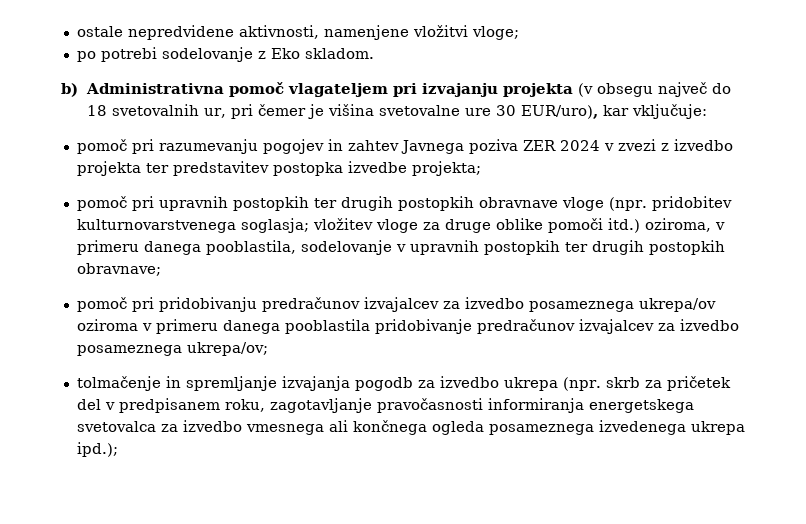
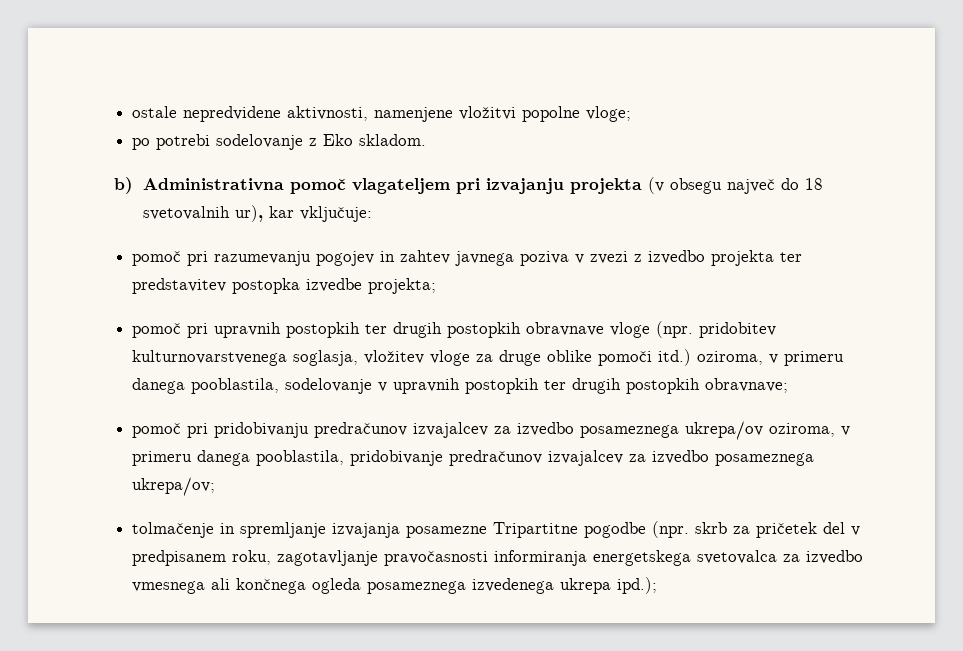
- ostale nepredvidene aktivnosti, namenjene vložitvi vloge;
+ ostale nepredvidene aktivnosti, namenjene vložitvi popolne vloge;
- b) Administrativna pomoč vlagateljem pri izvajanju projekta (v obsegu največ do 18 svetovalnih ur, pri čemer je višina svetovalne ure 30 EUR/uro), kar vključuje:
+ b) Administrativna pomoč vlagateljem pri izvajanju projekta (v obsegu največ do 18 svetovalnih ur), kar vključuje:
- pomoč pri razumevanju pogojev in zahtev Javnega poziva ZER 2024 v zvezi z izvedbo projekta ter predstavitev postopka izvedbe projekta;
+ pomoč pri razumevanju pogojev in zahtev javnega poziva v zvezi z izvedbo projekta ter predstavitev postopka izvedbe projekta;
- pomoč pri upravnih postopkih ter drugih postopkih obravnave vloge (npr. pridobitev kulturnovarstvenega soglasja; vložitev vloge za druge oblike pomoči itd.) oziroma, v primeru danega pooblastila, sodelovanje v upravnih postopkih ter drugih postopkih obravnave;
+ pomoč pri upravnih postopkih ter drugih postopkih obravnave vloge (npr. pridobitev kulturnovarstvenega soglasja, vložitev vloge za druge oblike pomoči itd.) oziroma, v primeru danega pooblastila, sodelovanje v upravnih postopkih ter drugih postopkih obravnave;
- pomoč pri pridobivanju predračunov izvajalcev za izvedbo posameznega ukrepa/ov oziroma v primeru danega pooblastila pridobivanje predračunov izvajalcev za izvedbo posameznega ukrepa/ov;
+ pomoč pri pridobivanju predračunov izvajalcev za izvedbo posameznega ukrepa/ov oziroma, v primeru danega pooblastila, pridobivanje predračunov izvajalcev za izvedbo posameznega ukrepa/ov;
- tolmačenje in spremljanje izvajanja pogodb za izvedbo ukrepa (npr. skrb za pričetek del v predpisanem roku, zagotavljanje pravočasnosti informiranja energetskega svetovalca za izvedbo vmesnega ali končnega ogleda posameznega izvedenega ukrepa ipd.);
+ tolmačenje in spremljanje izvajanja posamezne Tripartitne pogodbe (npr. skrb za pričetek del v predpisanem roku, zagotavljanje pravočasnosti informiranja energetskega svetovalca za izvedbo vmesnega ali končnega ogleda posameznega izvedenega ukrepa ipd.);

